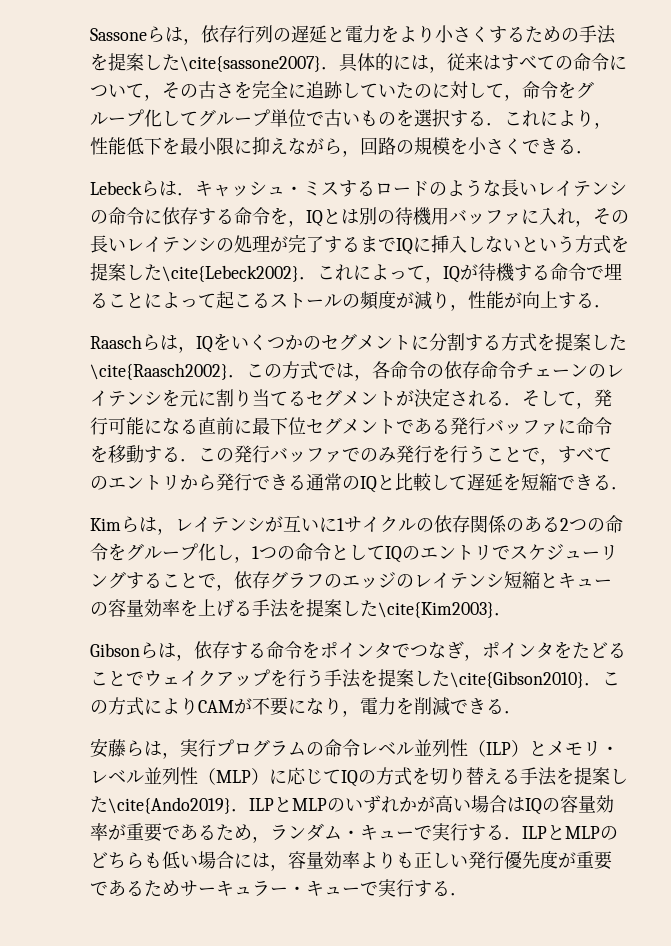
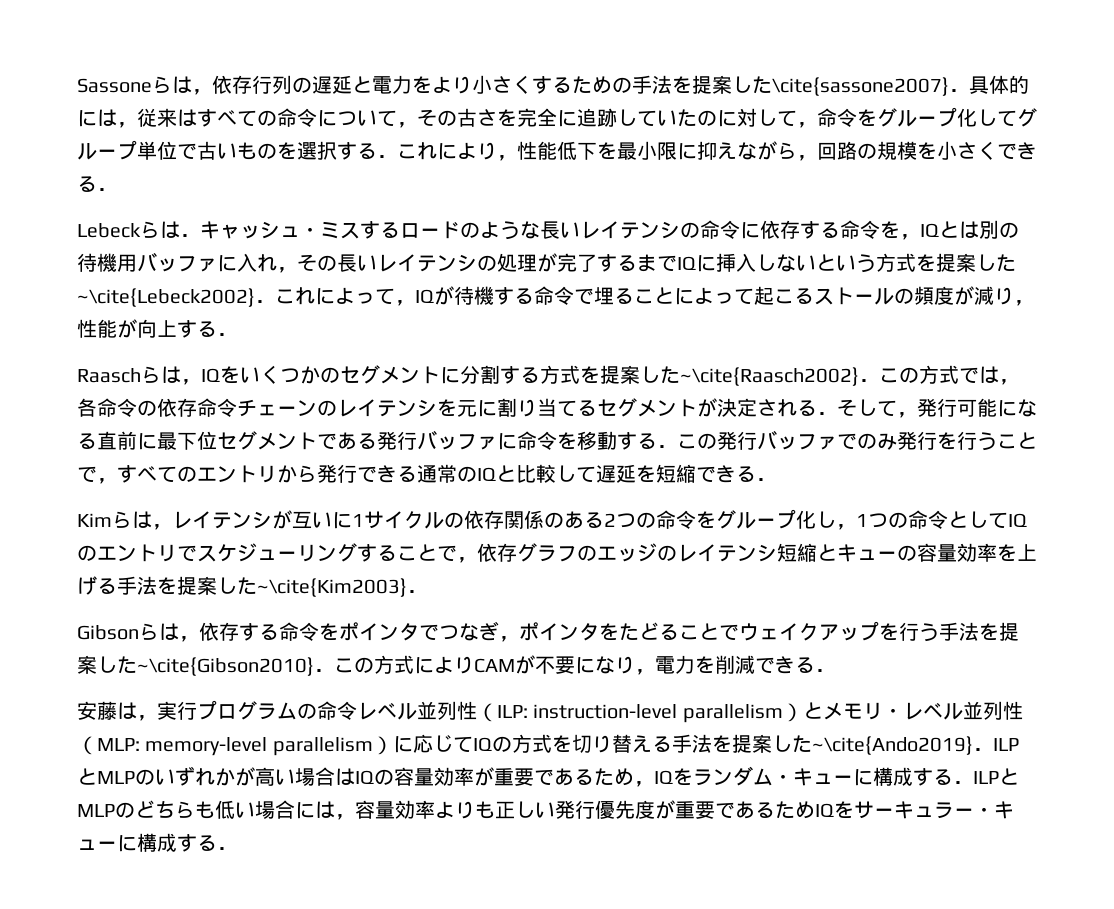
- Lebeckらは．キャッシュ・ミスするロードのような長いレイテンシの命令に依存する命令を，IQとは別の待機用バッファに入れ，その長いレイテンシの処理が完了するまでIQに挿入しないという方式を提案した\cite{Lebeck2002}．これによって，IQが待機する命令で埋ることによって起こるストールの頻度が減り，性能が向上する．
+ Lebeckらは．キャッシュ・ミスするロードのような長いレイテンシの命令に依存する命令を，IQとは別の待機用バッファに入れ，その長いレイテンシの処理が完了するまでIQに挿入しないという方式を提案した~\cite{Lebeck2002}．これによって，IQが待機する命令で埋ることによって起こるストールの頻度が減り，性能が向上する．
- Raaschらは，IQをいくつかのセグメントに分割する方式を提案した\cite{Raasch2002}．この方式では，各命令の依存命令チェーンのレイテンシを元に割り当てるセグメントが決定される．そして，発行可能になる直前に最下位セグメントである発行バッファに命令を移動する．この発行バッファでのみ発行を行うことで，すべてのエントリから発行できる通常のIQと比較して遅延を短縮できる．
+ Raaschらは，IQをいくつかのセグメントに分割する方式を提案した~\cite{Raasch2002}．この方式では，各命令の依存命令チェーンのレイテンシを元に割り当てるセグメントが決定される．そして，発行可能になる直前に最下位セグメントである発行バッファに命令を移動する．この発行バッファでのみ発行を行うことで，すべてのエントリから発行できる通常のIQと比較して遅延を短縮できる．
- Kimらは，レイテンシが互いに1サイクルの依存関係のある2つの命令をグループ化し，1つの命令としてIQのエントリでスケジューリングすることで，依存グラフのエッジのレイテンシ短縮とキューの容量効率を上げる手法を提案した\cite{Kim2003}．
+ Kimらは，レイテンシが互いに1サイクルの依存関係のある2つの命令をグループ化し，1つの命令としてIQのエントリでスケジューリングすることで，依存グラフのエッジのレイテンシ短縮とキューの容量効率を上げる手法を提案した~\cite{Kim2003}．
- Gibsonらは，依存する命令をポインタでつなぎ，ポインタをたどることでウェイクアップを行う手法を提案した\cite{Gibson2010}．この方式によりCAMが不要になり，電力を削減できる．
+ Gibsonらは，依存する命令をポインタでつなぎ，ポインタをたどることでウェイクアップを行う手法を提案した~\cite{Gibson2010}．この方式によりCAMが不要になり，電力を削減できる．
- 安藤らは，実行プログラムの命令レベル並列性（ILP）とメモリ・レベル並列性（MLP）に応じてIQの方式を切り替える手法を提案した\cite{Ando2019}．ILPとMLPのいずれかが高い場合はIQの容量効率が重要であるため，ランダム・キューで実行する．ILPとMLPのどちらも低い場合には，容量効率よりも正しい発行優先度が重要であるためサーキュラー・キューで実行する．
+ 安藤は，実行プログラムの命令レベル並列性（ILP: instruction-level parallelism）とメモリ・レベル並列性（MLP: memory-level parallelism）に応じてIQの方式を切り替える手法を提案した~\cite{Ando2019}．ILPとMLPのいずれかが高い場合はIQの容量効率が重要であるため，IQをランダム・キューに構成する．ILPとMLPのどちらも低い場合には，容量効率よりも正しい発行優先度が重要であるためIQをサーキュラー・キューに構成する．

